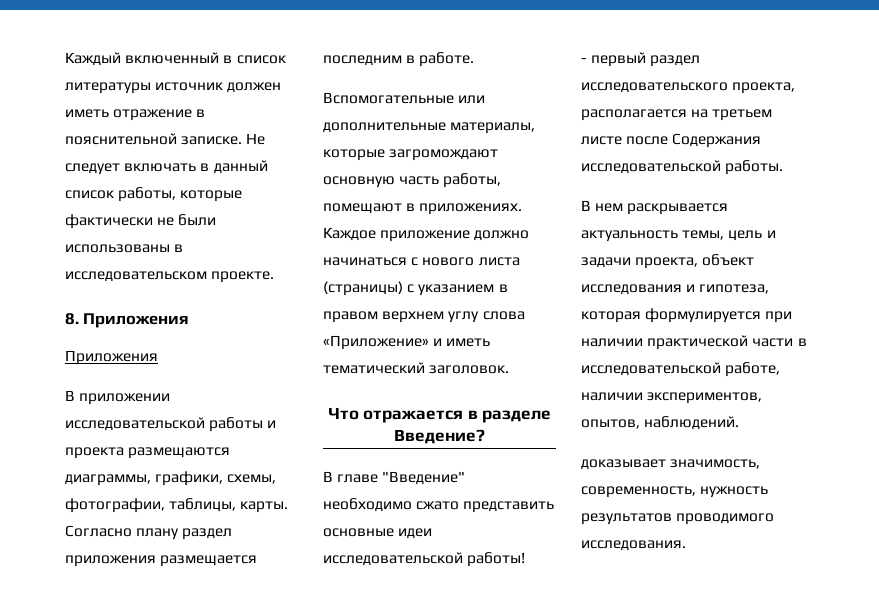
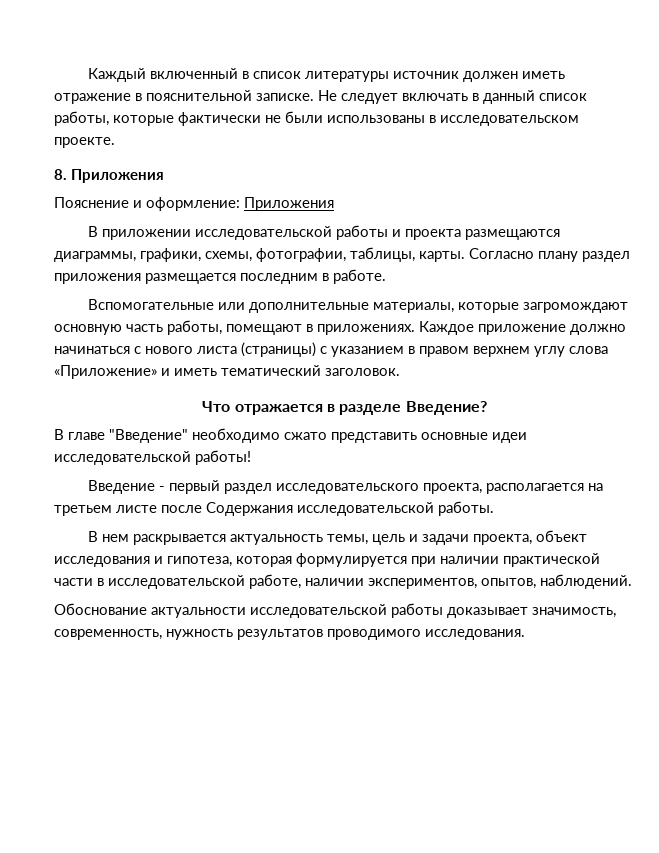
  8. Приложения
- Приложения
+ Пояснение и оформление: Приложения
- - первый раздел исследовательского проекта, располагается на третьем листе после Содержания исследовательской работы.
+ Введение - первый раздел исследовательского проекта, располагается на третьем листе после Содержания исследовательской работы.
- доказывает значимость, современность, нужность результатов проводимого исследования.
+ Обоснование актуальности исследовательской работы доказывает значимость, современность, нужность результатов проводимого исследования.

